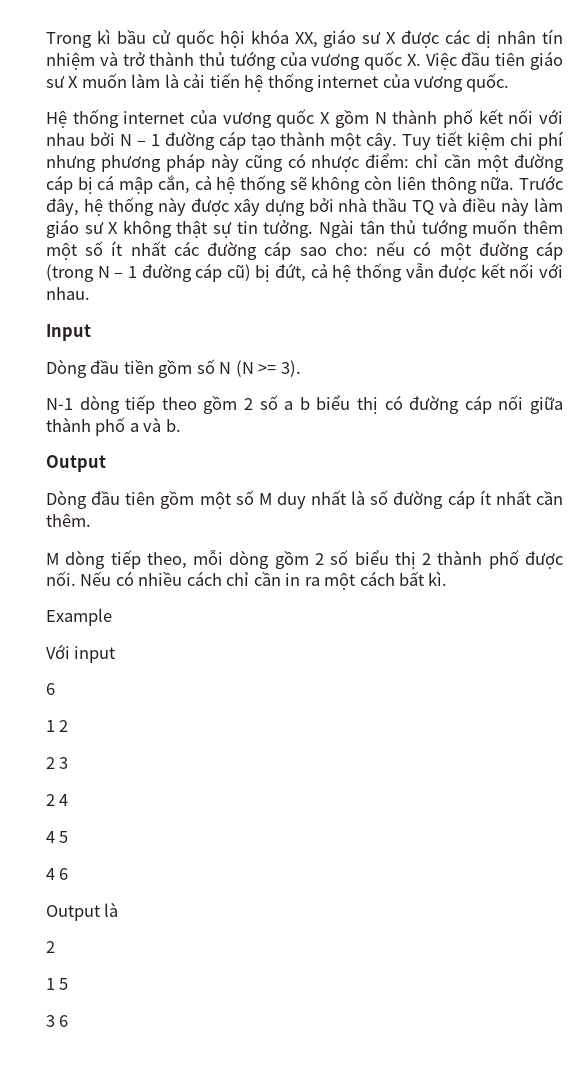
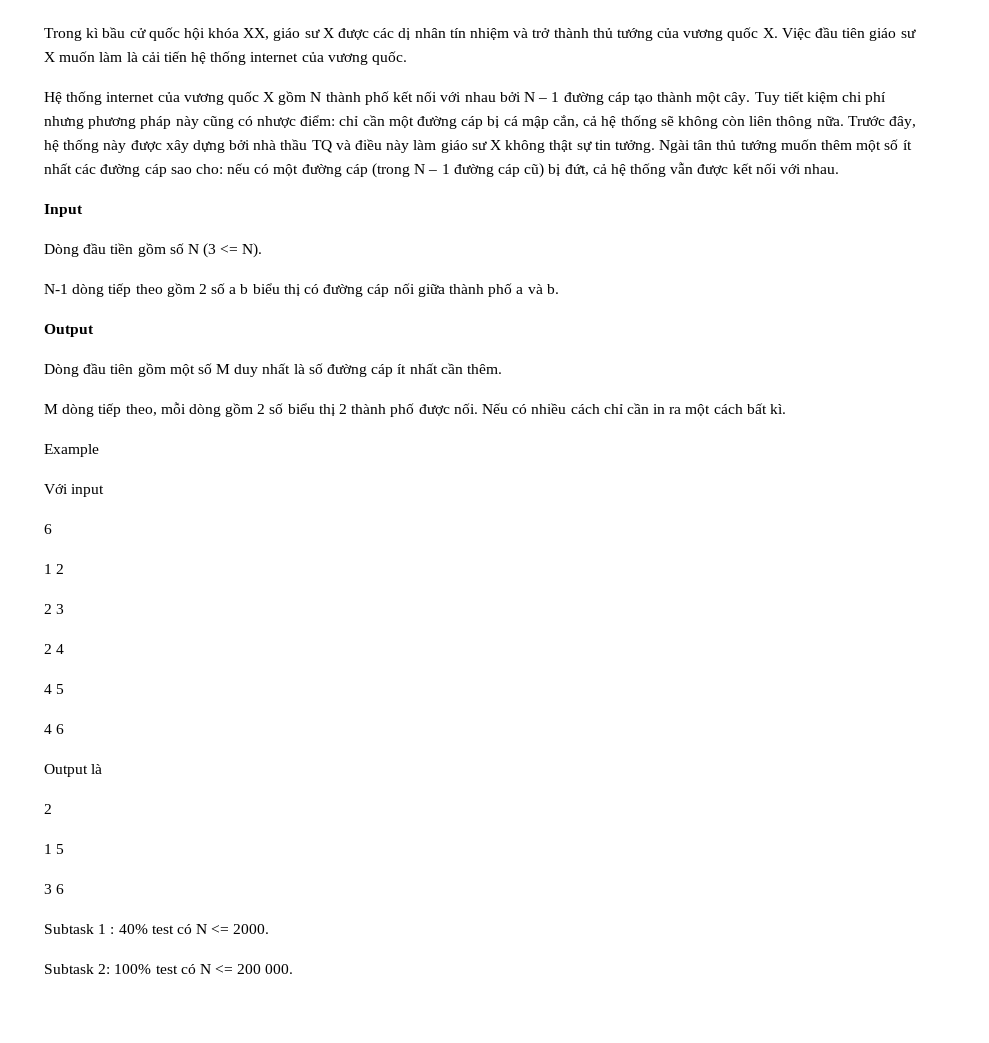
- Dòng đầu tiền gồm số N (N >= 3).
+ Dòng đầu tiền gồm số N (3 <= N).
+ Subtask 1 : 40% test có N <= 2000.
+ Subtask 2: 100% test có N <= 200 000.

